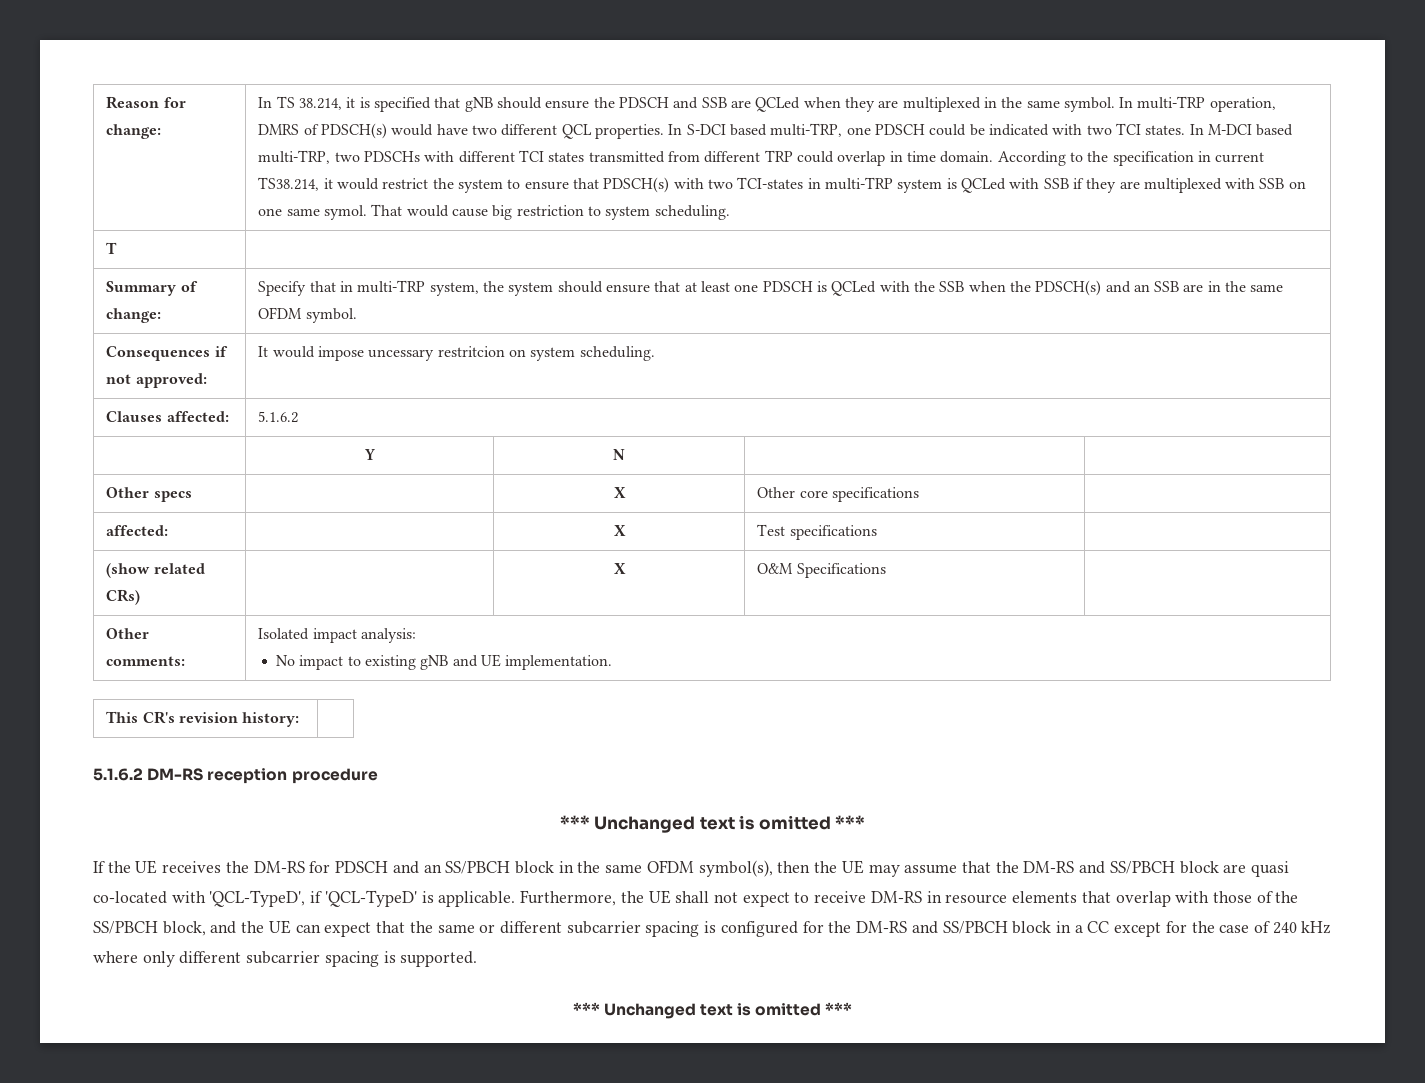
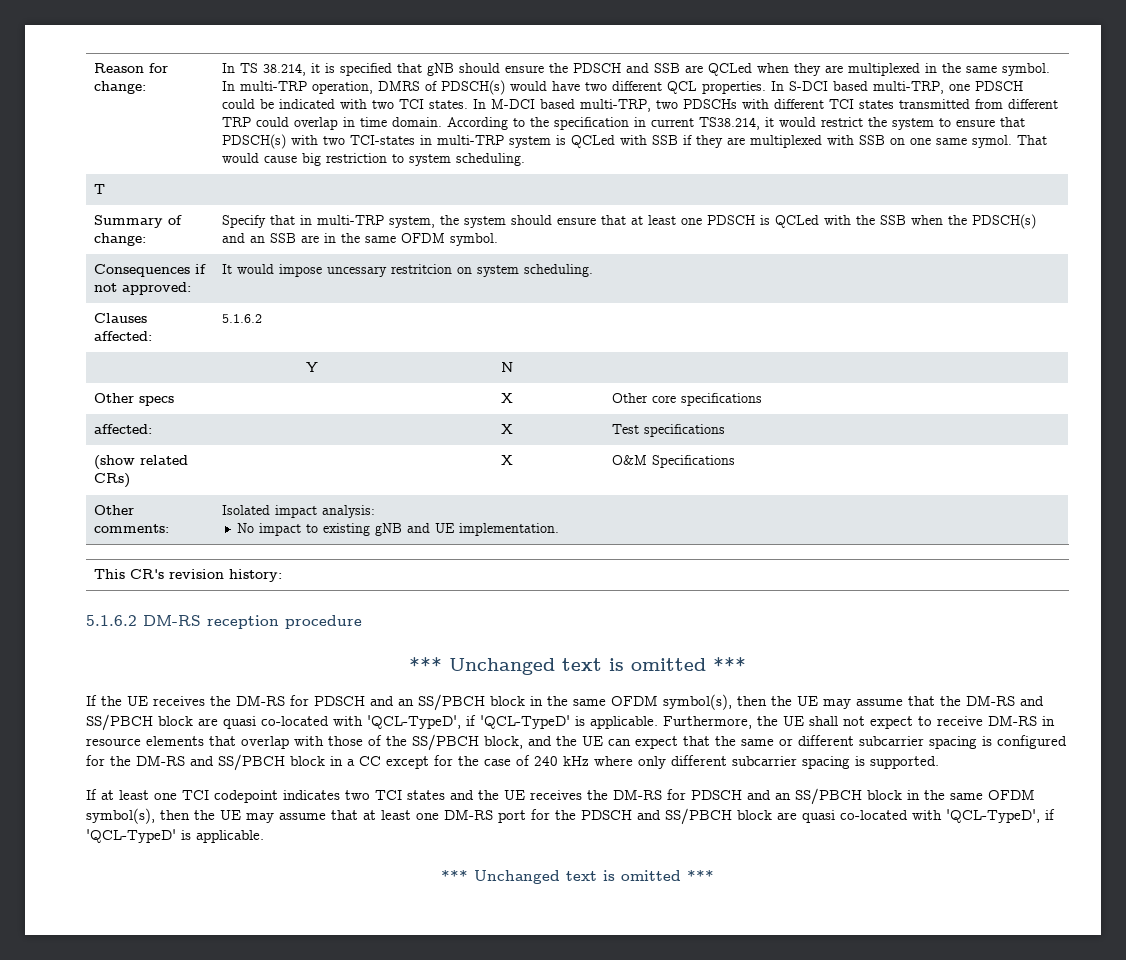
+ If at least one TCI codepoint indicates two TCI states and the UE receives the DM-RS for PDSCH and an SS/PBCH block in the same OFDM symbol(s), then the UE may assume that at least one DM-RS port for the PDSCH and SS/PBCH block are quasi co-located with 'QCL-TypeD', if 'QCL-TypeD' is applicable.

